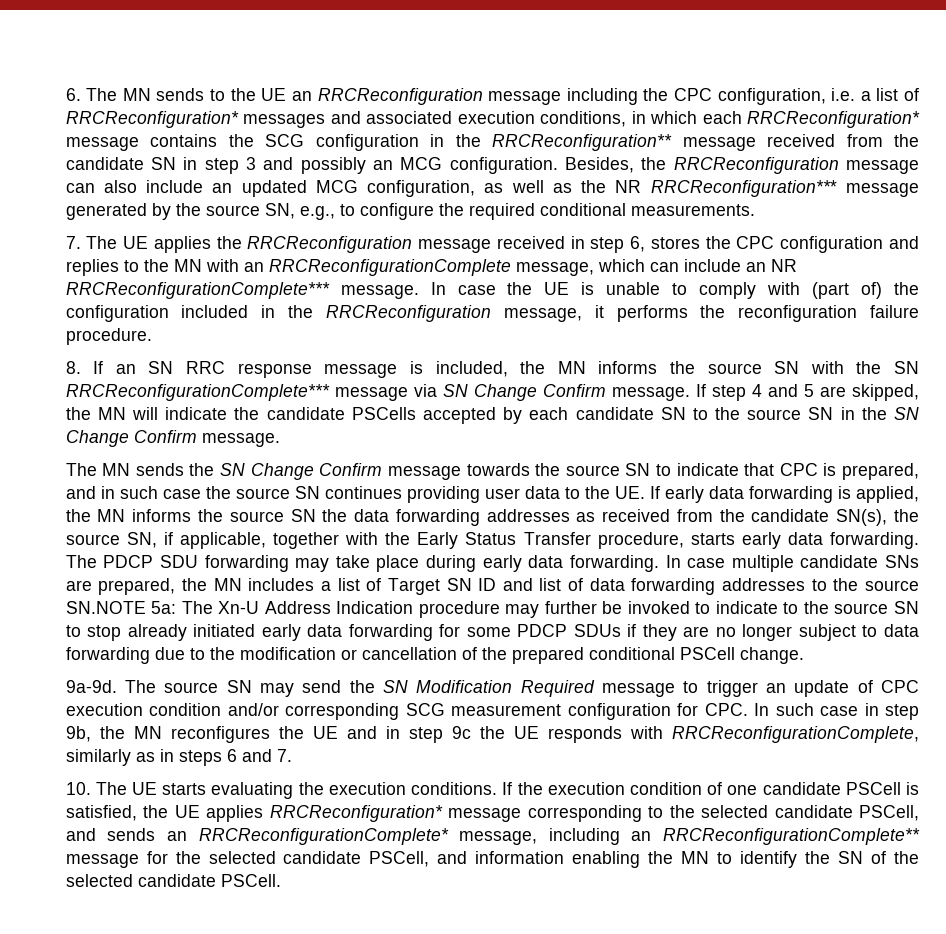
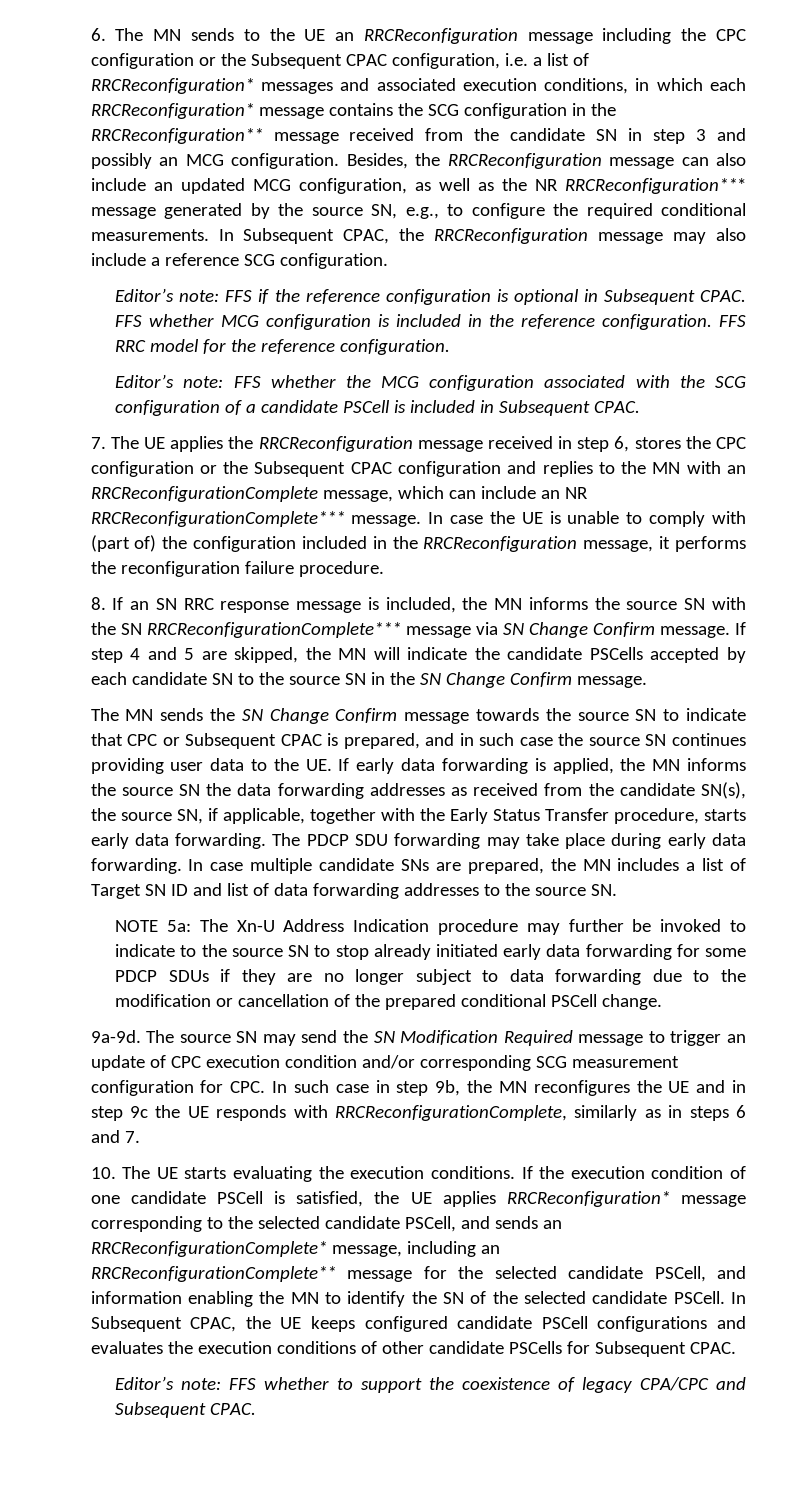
- 6. The MN sends to the UE an RRCReconfiguration message including the CPC configuration, i.e. a list of RRCReconfiguration* messages and associated execution conditions, in which each RRCReconfiguration* message contains the SCG configuration in the RRCReconfiguration** message received from the candidate SN in step 3 and possibly an MCG configuration.
+ 6. The MN sends to the UE an RRCReconfiguration message including the CPC configuration or the Subsequent CPAC configuration, i.e. a list of RRCReconfiguration* messages and associated execution conditions, in which each RRCReconfiguration* message contains the SCG configuration in the RRCReconfiguration** message received from the candidate SN in step 3 and possibly an MCG configuration.
+ In Subsequent CPAC, the RRCReconfiguration message may also include a reference SCG configuration.
+ Editor’s note: FFS if the reference configuration is optional in Subsequent CPAC. FFS whether MCG configuration is included in the reference configuration. FFS RRC model for the reference configuration.
+ Editor’s note: FFS whether the MCG configuration associated with the SCG configuration of a candidate PSCell is included in Subsequent CPAC.
- 7. The UE applies the RRCReconfiguration message received in step 6, stores the CPC configuration and replies to the MN with an RRCReconfigurationComplete message, which can include an NR RRCReconfigurationComplete*** message.
+ 7. The UE applies the RRCReconfiguration message received in step 6, stores the CPC configuration or the Subsequent CPAC configuration and replies to the MN with an RRCReconfigurationComplete message, which can include an NR RRCReconfigurationComplete*** message.
- The MN sends the SN Change Confirm message towards the source SN to indicate that CPC is prepared, and in such case the source SN continues providing user data to the UE. If early data forwarding is applied, the MN informs the source SN the data forwarding addresses as received from the candidate SN(s), the source SN, if applicable, together with the Early Status Transfer procedure, starts early data forwarding.
+ The MN sends the SN Change Confirm message towards the source SN to indicate that CPC or Subsequent CPAC is prepared, and in such case the source SN continues providing user data to the UE. If early data forwarding is applied, the MN informs the source SN the data forwarding addresses as received from the candidate SN(s), the source SN, if applicable, together with the Early Status Transfer procedure, starts early data forwarding.
- In case multiple candidate SNs are prepared, the MN includes a list of Target SN ID and list of data forwarding addresses to the source SN.NOTE 5a:
+ In case multiple candidate SNs are prepared, the MN includes a list of Target SN ID and list of data forwarding addresses to the source SN.
+ NOTE 5a:
+ In Subsequent CPAC, the UE keeps configured candidate PSCell configurations and evaluates the execution conditions of other candidate PSCells for Subsequent CPAC.
+ Editor’s note: FFS whether to support the coexistence of legacy CPA/CPC and Subsequent CPAC.

